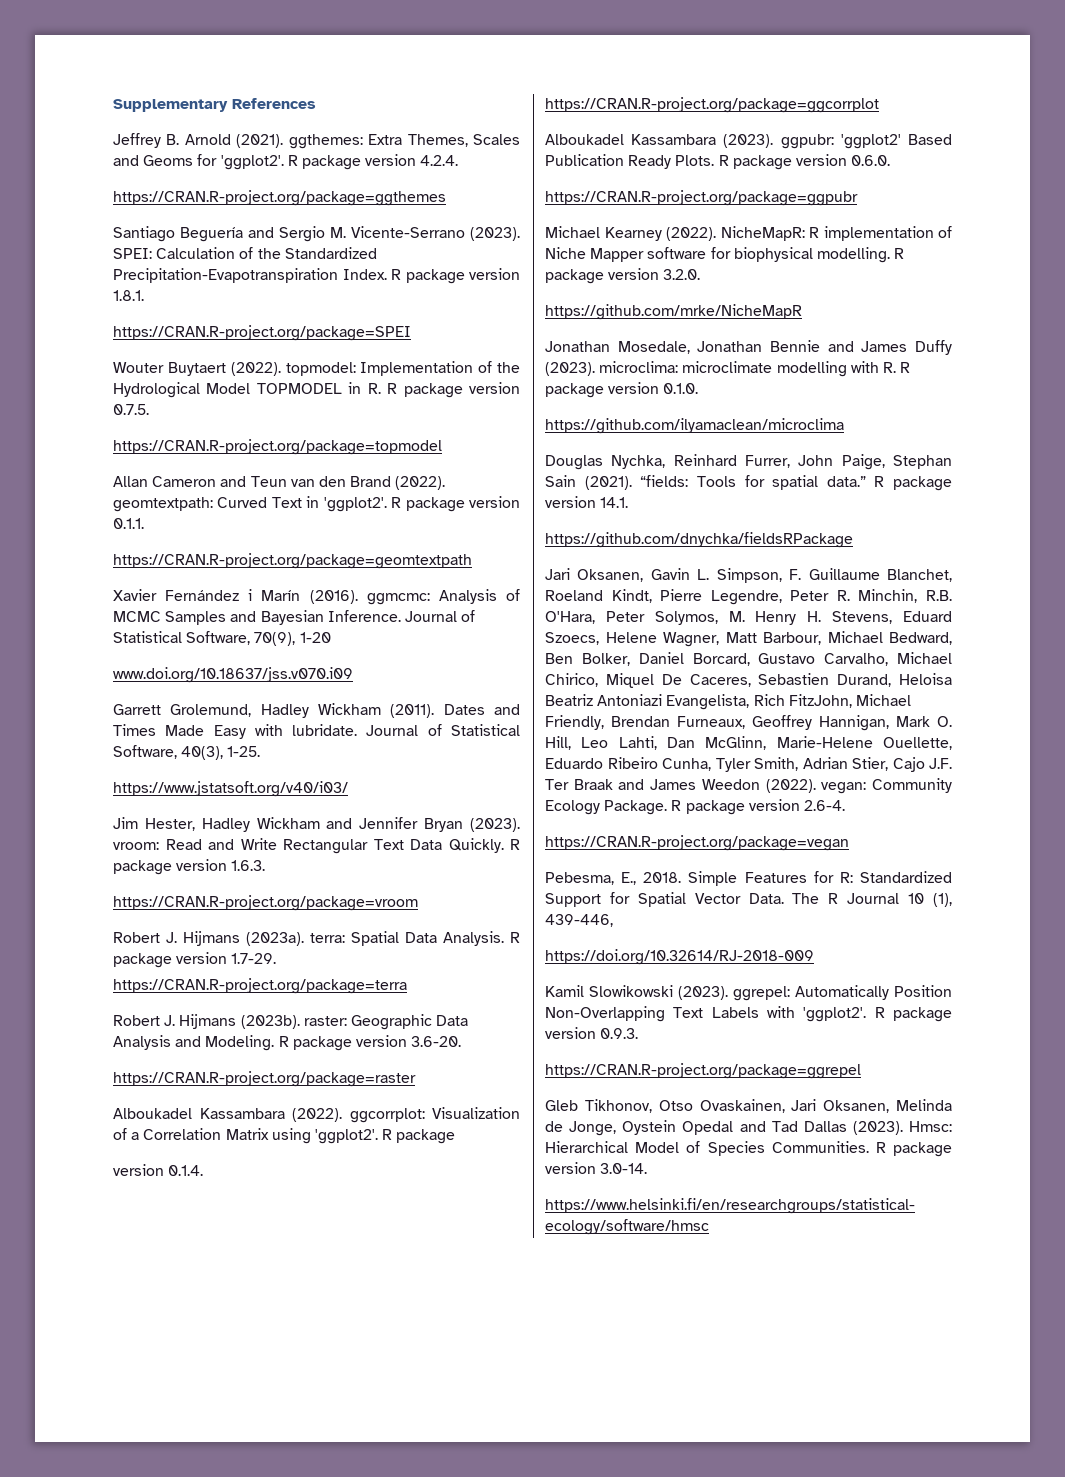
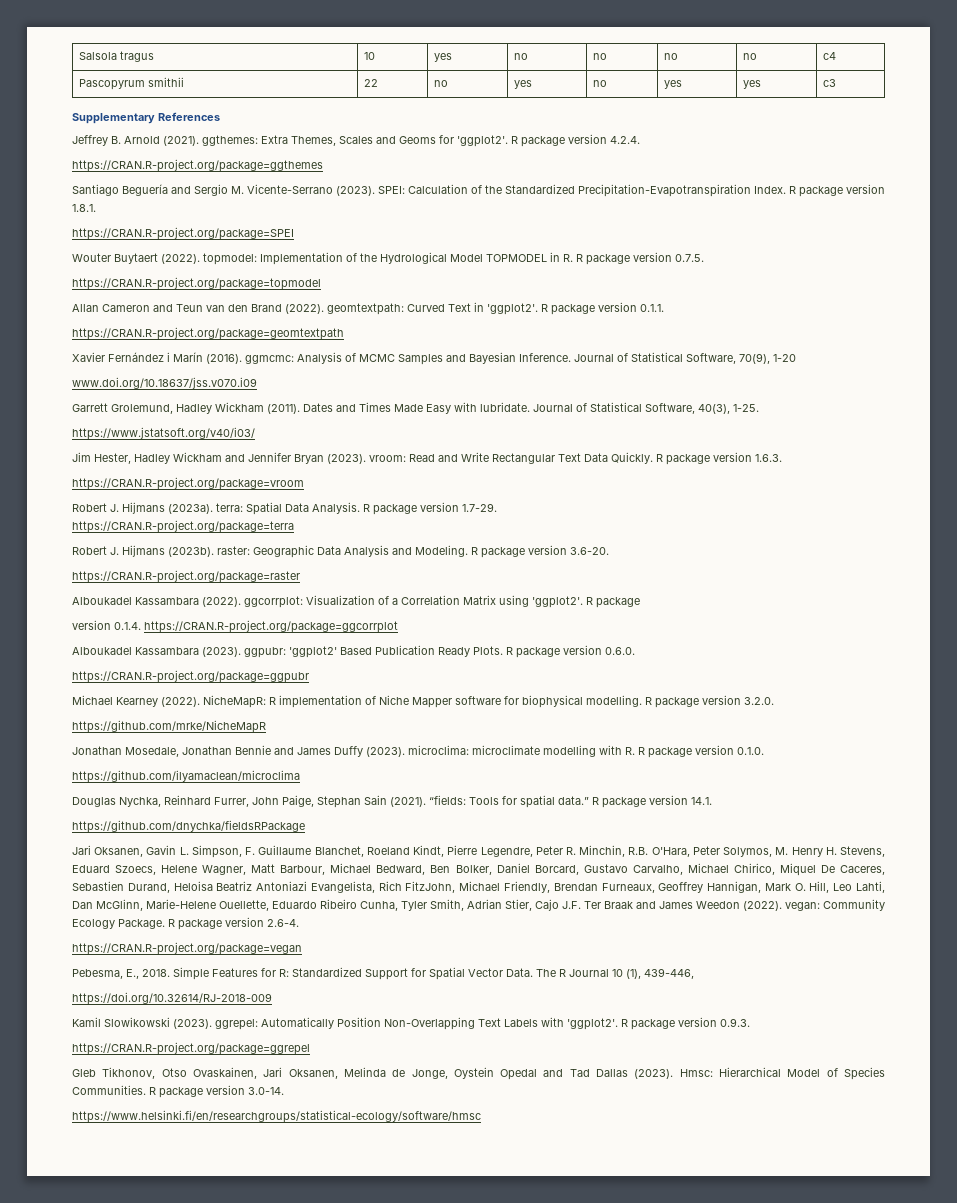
+ Salsola tragus | 10 | yes | no | no | no | no | c4
+ Pascopyrum smithii | 22 | no | yes | no | yes | yes | c3

